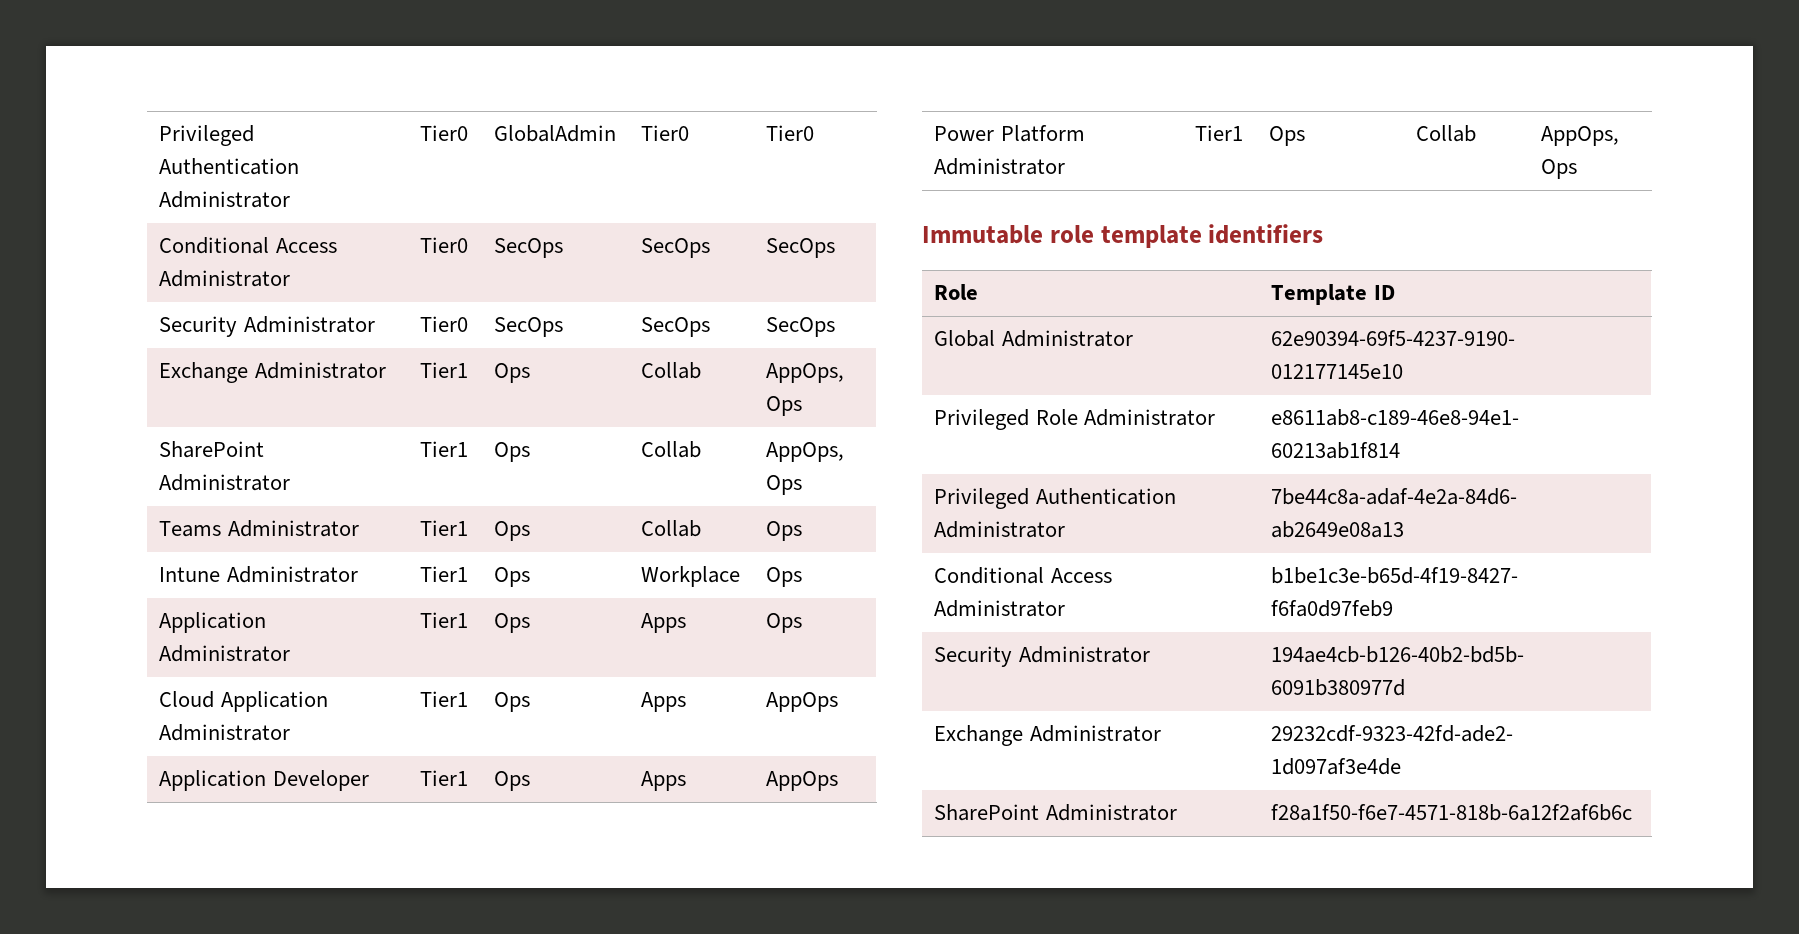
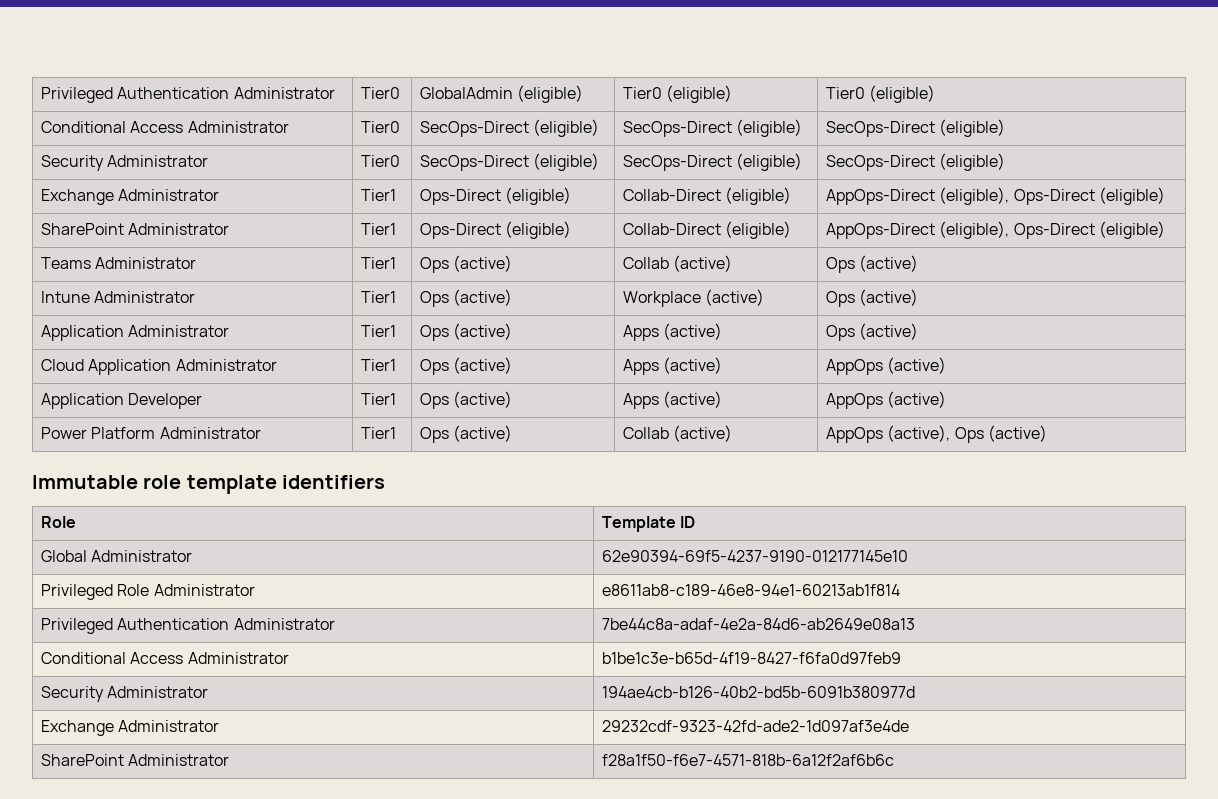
- Privileged Authentication Administrator | Tier0 | GlobalAdmin | Tier0 | Tier0
+ Privileged Authentication Administrator | Tier0 | GlobalAdmin (eligible) | Tier0 (eligible) | Tier0 (eligible)
- Conditional Access Administrator | Tier0 | SecOps | SecOps | SecOps
- Security Administrator | Tier0 | SecOps | SecOps | SecOps
- Exchange Administrator | Tier1 | Ops | Collab | AppOps, Ops
- SharePoint Administrator | Tier1 | Ops | Collab | AppOps, Ops
+ Conditional Access Administrator | Tier0 | SecOps-Direct (eligible) | SecOps-Direct (eligible) | SecOps-Direct (eligible)
+ Security Administrator | Tier0 | SecOps-Direct (eligible) | SecOps-Direct (eligible) | SecOps-Direct (eligible)
+ Exchange Administrator | Tier1 | Ops-Direct (eligible) | Collab-Direct (eligible) | AppOps-Direct (eligible), Ops-Direct (eligible)
+ SharePoint Administrator | Tier1 | Ops-Direct (eligible) | Collab-Direct (eligible) | AppOps-Direct (eligible), Ops-Direct (eligible)
- Teams Administrator | Tier1 | Ops | Collab | Ops
+ Teams Administrator | Tier1 | Ops (active) | Collab (active) | Ops (active)
- Intune Administrator | Tier1 | Ops | Workplace | Ops
- Application Administrator | Tier1 | Ops | Apps | Ops
+ Intune Administrator | Tier1 | Ops (active) | Workplace (active) | Ops (active)
+ Application Administrator | Tier1 | Ops (active) | Apps (active) | Ops (active)
- Cloud Application Administrator | Tier1 | Ops | Apps | AppOps
+ Cloud Application Administrator | Tier1 | Ops (active) | Apps (active) | AppOps (active)
- Application Developer | Tier1 | Ops | Apps | AppOps
+ Application Developer | Tier1 | Ops (active) | Apps (active) | AppOps (active)
- Power Platform Administrator | Tier1 | Ops | Collab | AppOps, Ops
+ Power Platform Administrator | Tier1 | Ops (active) | Collab (active) | AppOps (active), Ops (active)

